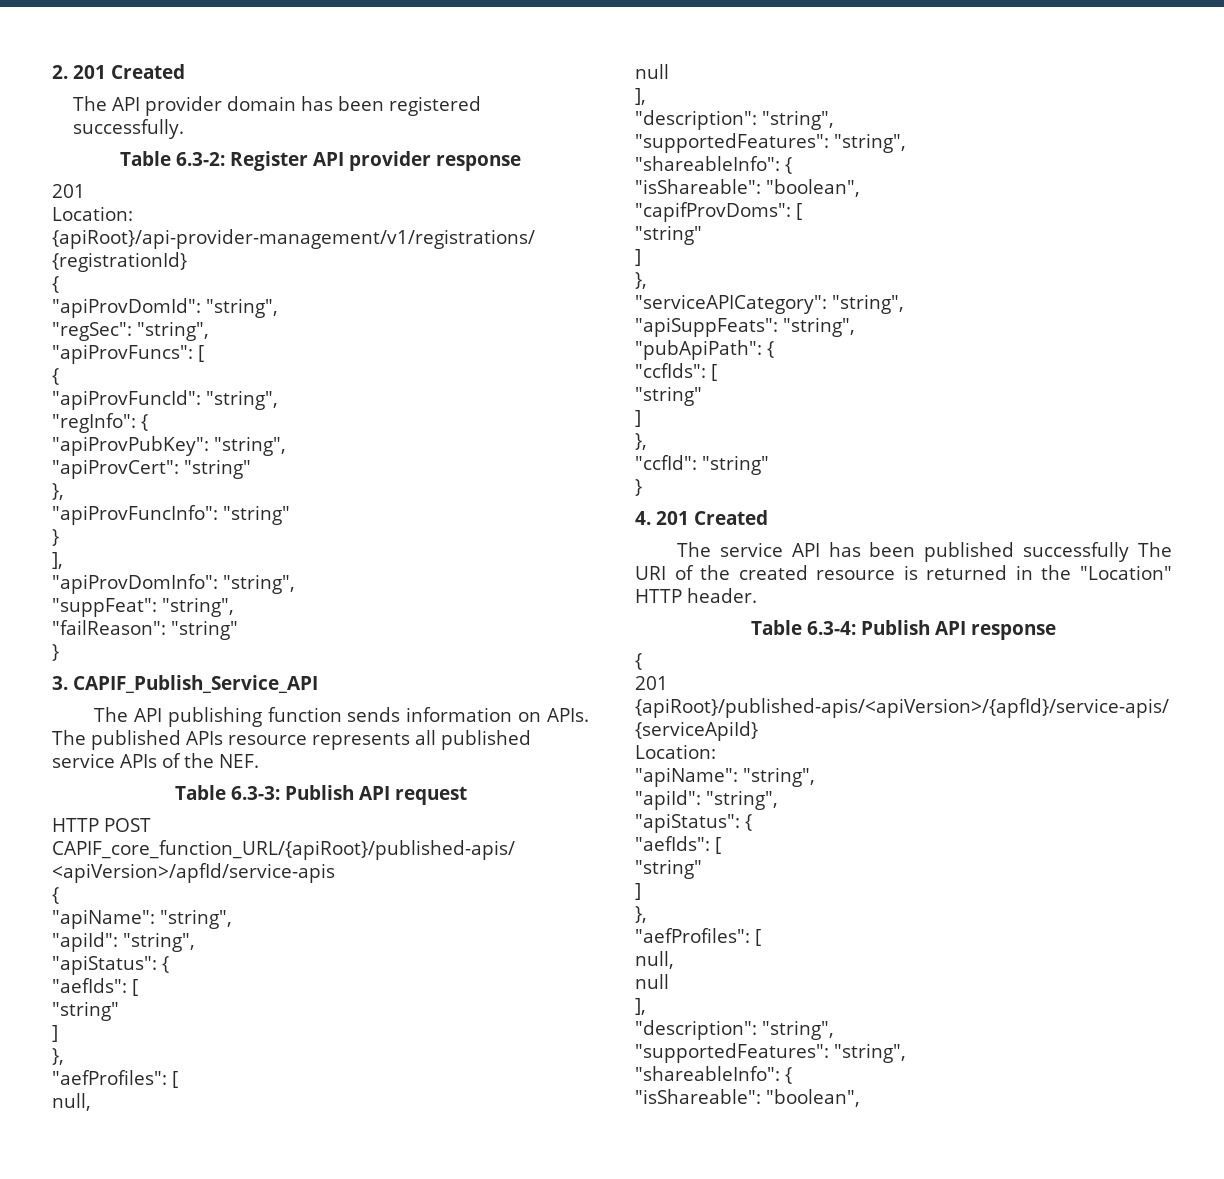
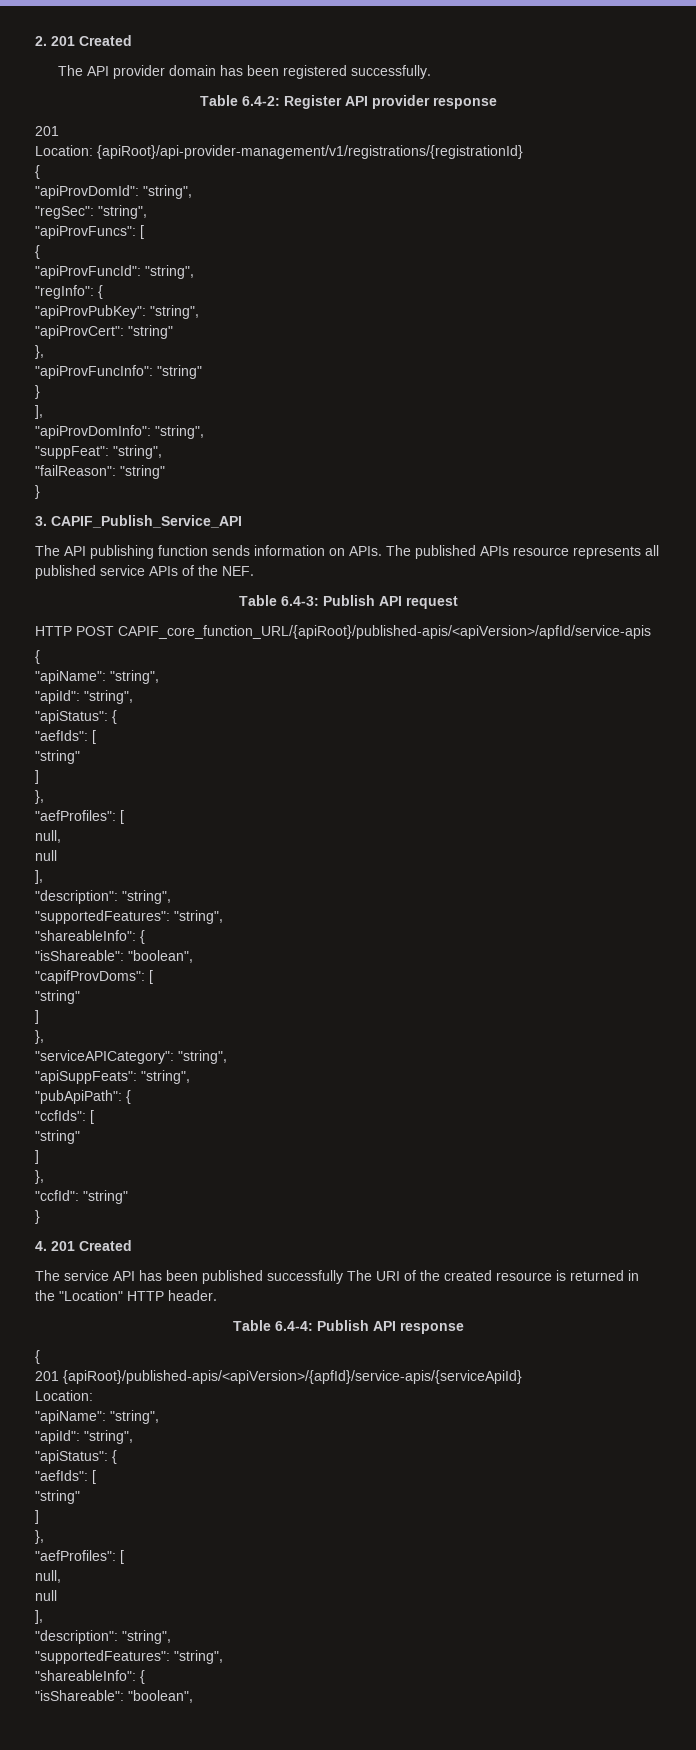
- Table 6.3-2: Register API provider response
+ Table 6.4-2: Register API provider response
- Table 6.3-3: Publish API request
+ Table 6.4-3: Publish API request
- Table 6.3-4: Publish API response
+ Table 6.4-4: Publish API response

